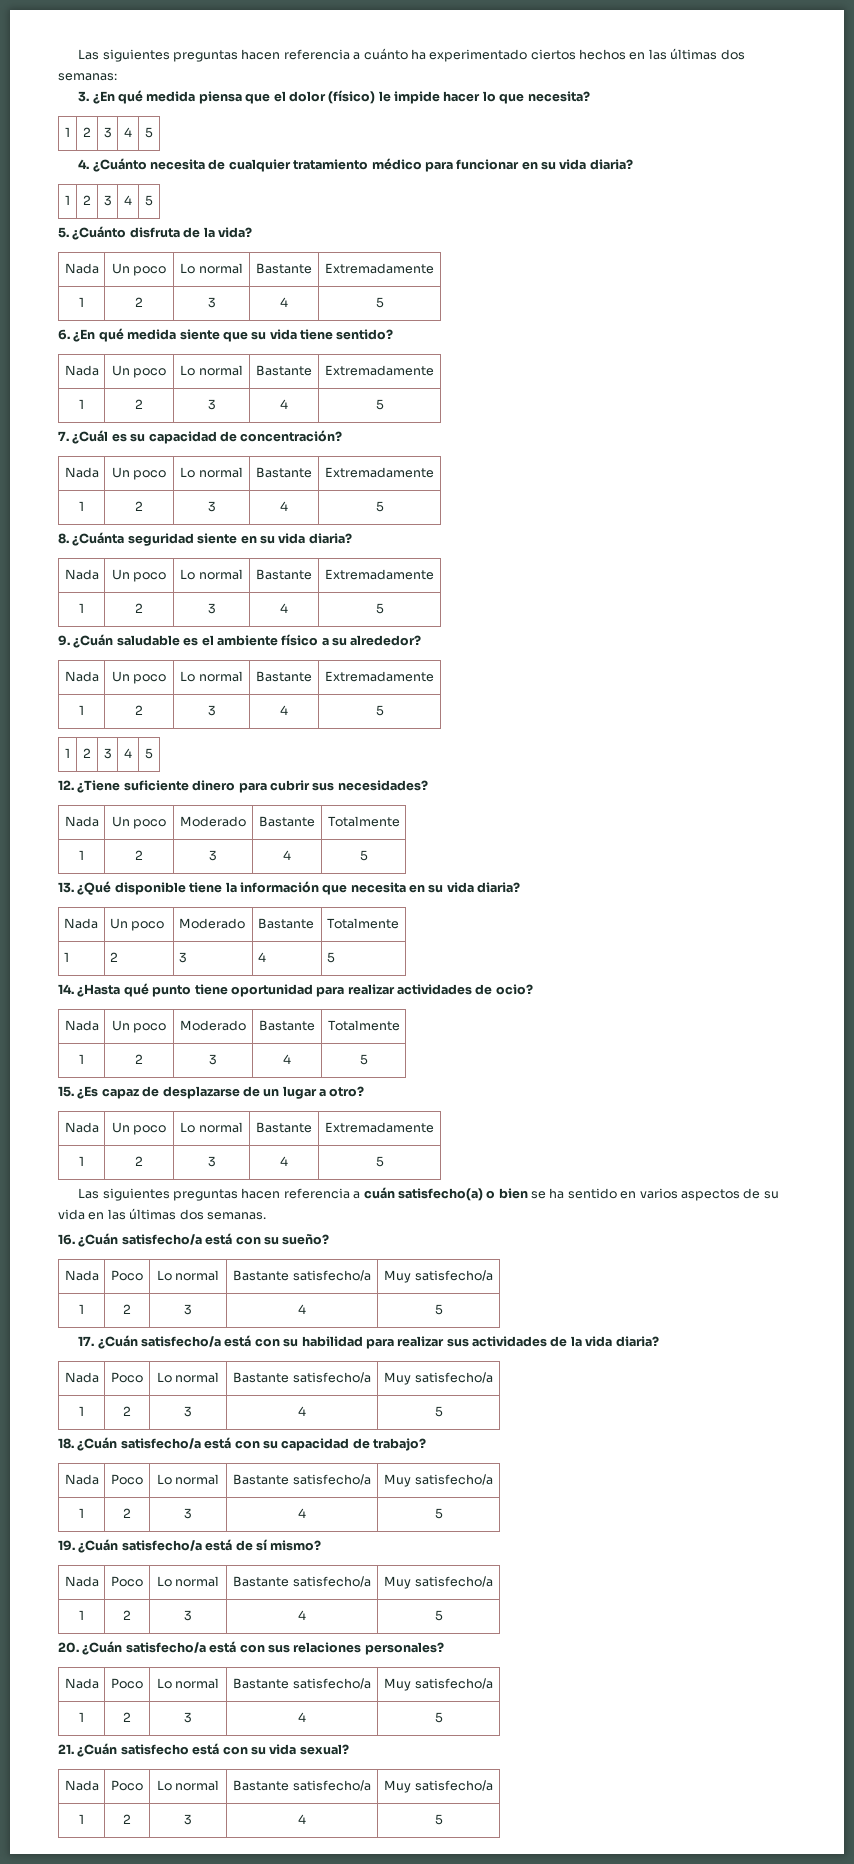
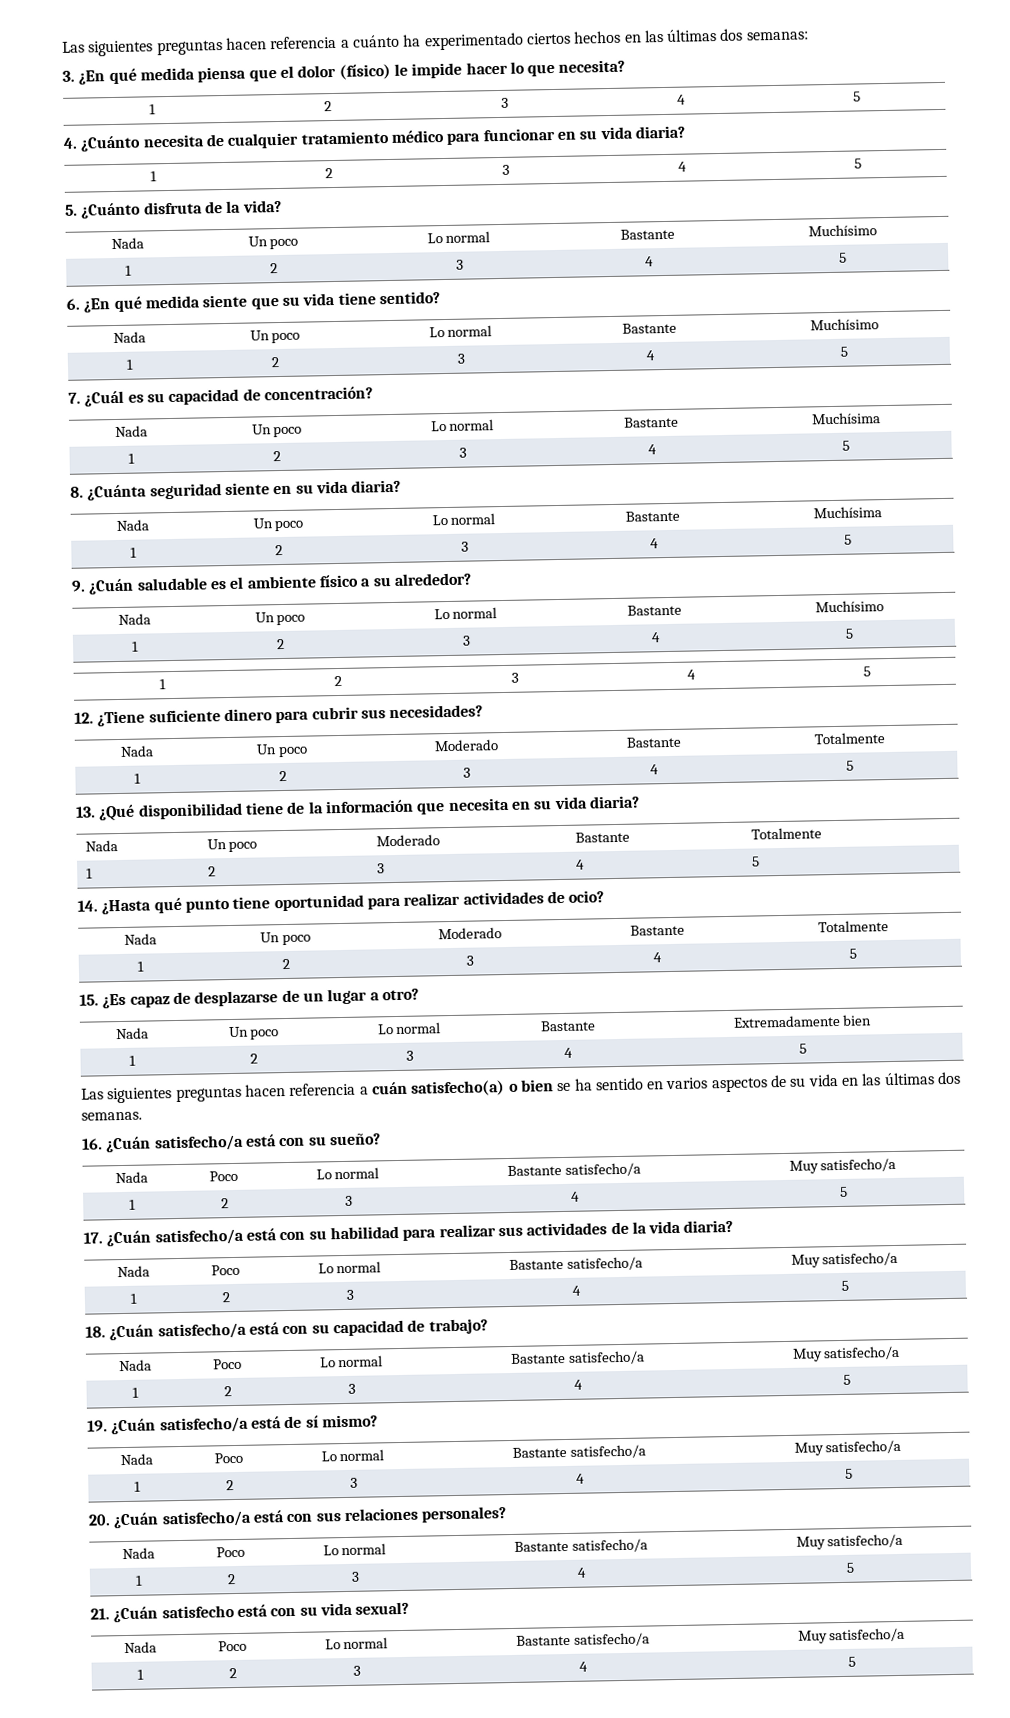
  5. ¿Cuánto disfruta de la vida?
- Nada | Un poco | Lo normal | Bastante | Extremadamente
+ Nada | Un poco | Lo normal | Bastante | Muchísimo
  6. ¿En qué medida siente que su vida tiene sentido?
- Nada | Un poco | Lo normal | Bastante | Extremadamente
+ Nada | Un poco | Lo normal | Bastante | Muchísimo
  7. ¿Cuál es su capacidad de concentración?
- Nada | Un poco | Lo normal | Bastante | Extremadamente
+ Nada | Un poco | Lo normal | Bastante | Muchísima
  8. ¿Cuánta seguridad siente en su vida diaria?
- Nada | Un poco | Lo normal | Bastante | Extremadamente
+ Nada | Un poco | Lo normal | Bastante | Muchísima
  9. ¿Cuán saludable es el ambiente físico a su alrededor?
- Nada | Un poco | Lo normal | Bastante | Extremadamente
+ Nada | Un poco | Lo normal | Bastante | Muchísimo
- 13. ¿Qué disponible tiene la información que necesita en su vida diaria?
+ 13. ¿Qué disponibilidad tiene de la información que necesita en su vida diaria?
  15. ¿Es capaz de desplazarse de un lugar a otro?
- Nada | Un poco | Lo normal | Bastante | Extremadamente
+ Nada | Un poco | Lo normal | Bastante | Extremadamente bien

